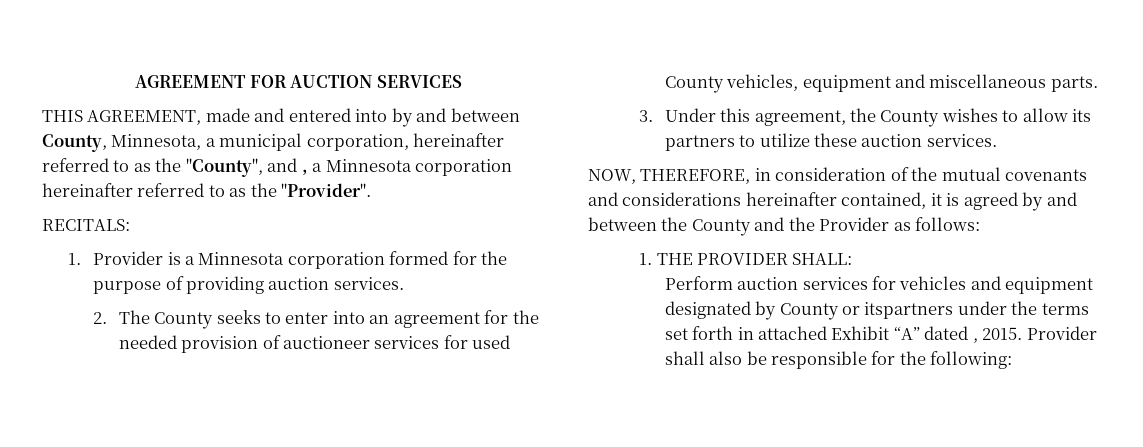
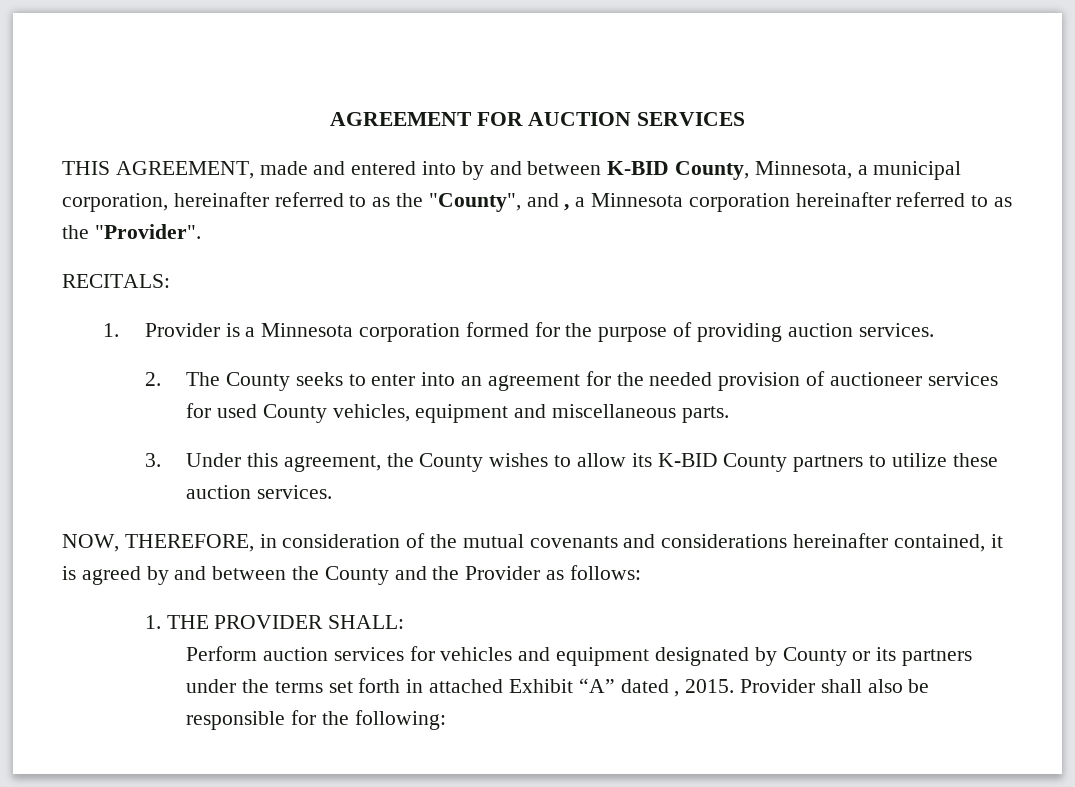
- THIS AGREEMENT, made and entered into by and between County, Minnesota, a municipal corporation, hereinafter referred to as the "County", and , a Minnesota corporation hereinafter referred to as the "Provider".
+ THIS AGREEMENT, made and entered into by and between K-BID County, Minnesota, a municipal corporation, hereinafter referred to as the "County", and , a Minnesota corporation hereinafter referred to as the "Provider".
- 3. Under this agreement, the County wishes to allow its partners to utilize these auction services.
+ 3. Under this agreement, the County wishes to allow its K-BID County partners to utilize these auction services.
- Perform auction services for vehicles and equipment designated by County or itspartners under the terms set forth in attached Exhibit “A” dated , 2015.
+ Perform auction services for vehicles and equipment designated by County or its partners under the terms set forth in attached Exhibit “A” dated , 2015.

